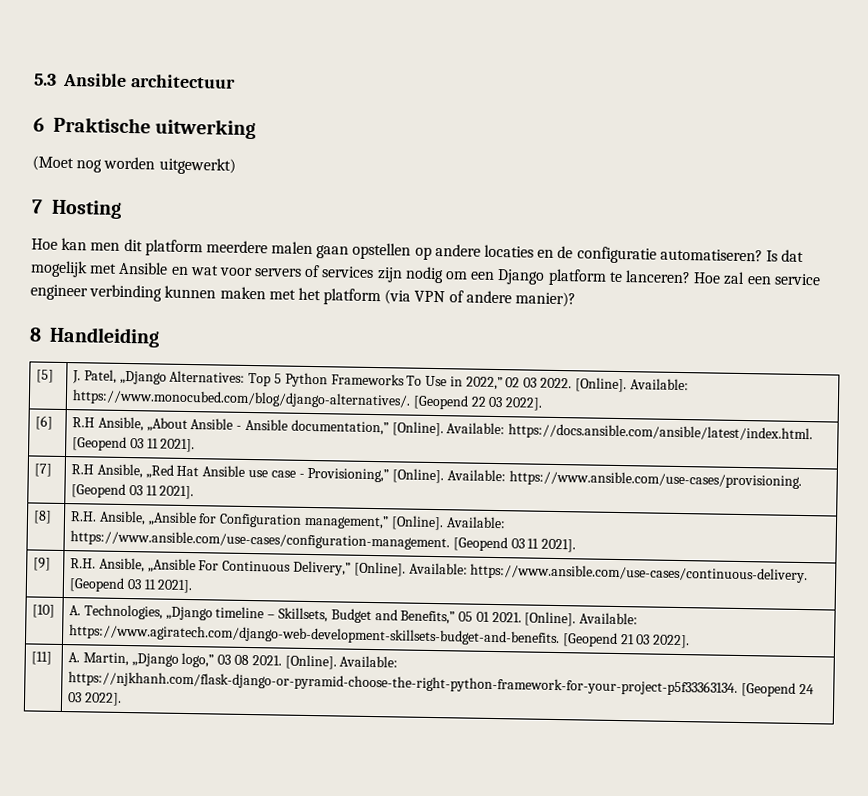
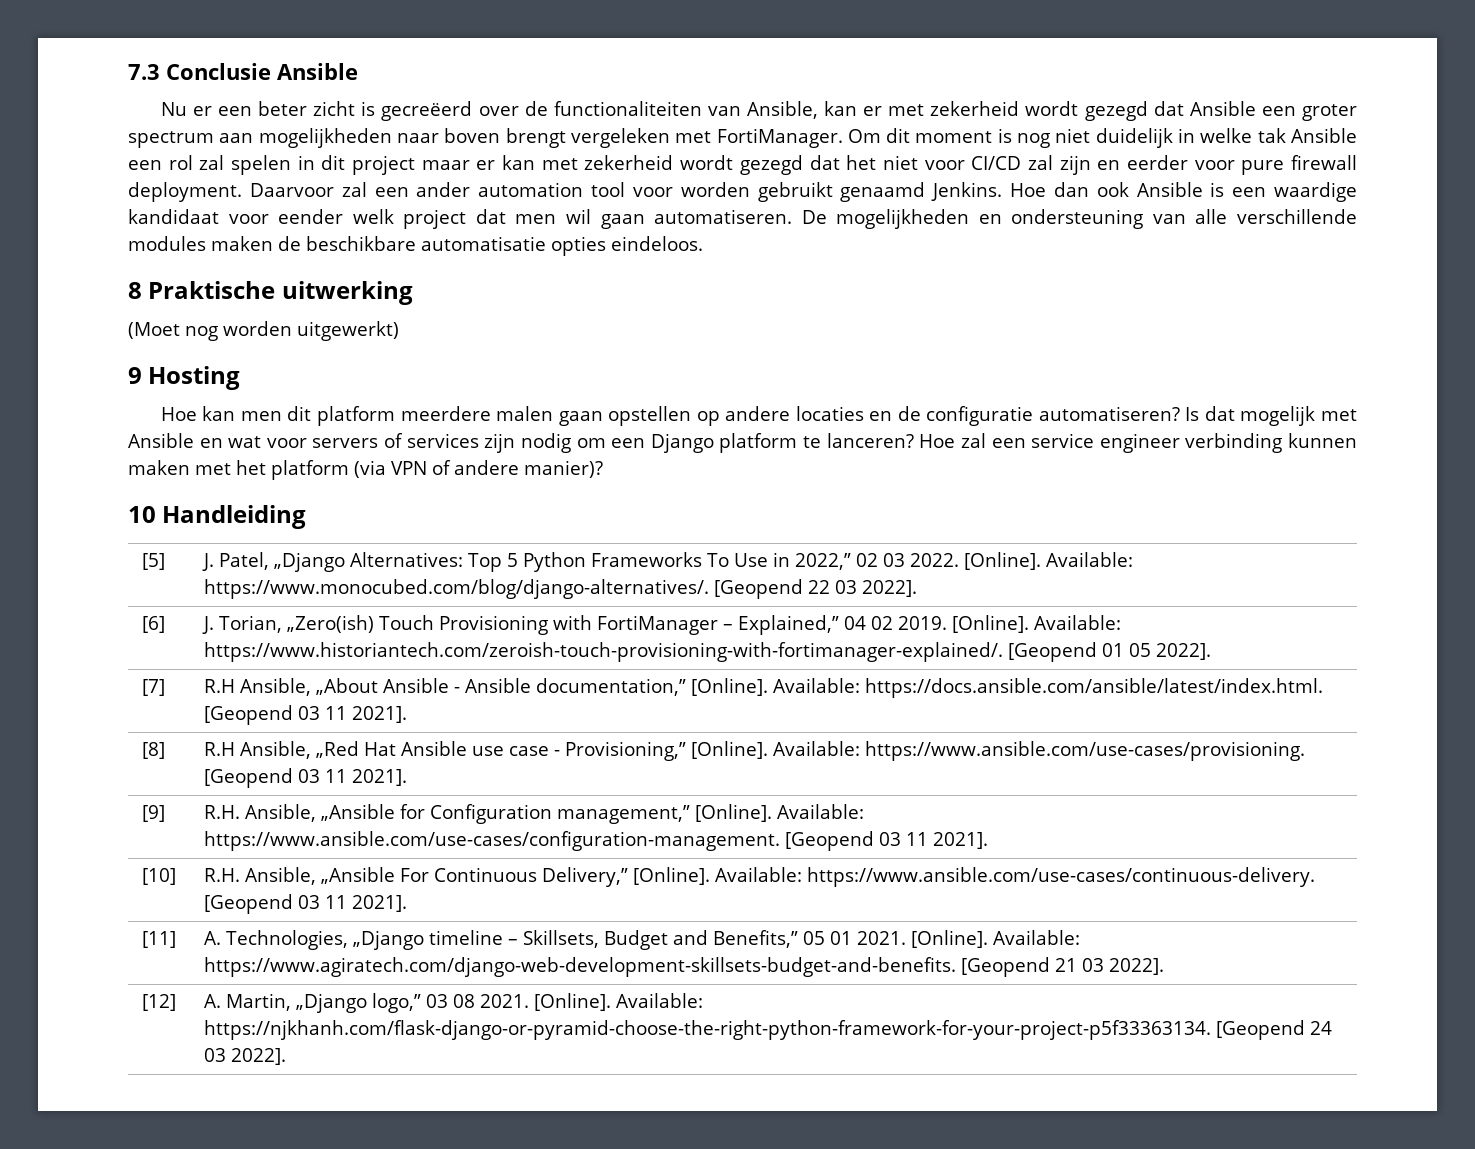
- 5.3 Ansible architectuur
- 6 Praktische uitwerking
+ 7.3 Conclusie Ansible
+ Nu er een beter zicht is gecreëerd over de functionaliteiten van Ansible, kan er met zekerheid wordt gezegd dat Ansible een groter spectrum aan mogelijkheden naar boven brengt vergeleken met FortiManager. Om dit moment is nog niet duidelijk in welke tak Ansible een rol zal spelen in dit project maar er kan met zekerheid wordt gezegd dat het niet voor CI/CD zal zijn en eerder voor pure firewall deployment. Daarvoor zal een ander automation tool voor worden gebruikt genaamd Jenkins. Hoe dan ook Ansible is een waardige kandidaat voor eender welk project dat men wil gaan automatiseren. De mogelijkheden en ondersteuning van alle verschillende modules maken de beschikbare automatisatie opties eindeloos.
+ 8 Praktische uitwerking
- 7 Hosting
+ 9 Hosting
- 8 Handleiding
+ 10 Handleiding
- [6] | R.H Ansible, „About Ansible - Ansible documentation,” [Online]. Available: https://docs.ansible.com/ansible/latest/index.html. [Geopend 03 11 2021].
+ [6] | J. Torian, „Zero(ish) Touch Provisioning with FortiManager – Explained,” 04 02 2019. [Online]. Available: https://www.historiantech.com/zeroish-touch-provisioning-with-fortimanager-explained/. [Geopend 01 05 2022].
+ [7] | R.H Ansible, „About Ansible - Ansible documentation,” [Online]. Available: https://docs.ansible.com/ansible/latest/index.html. [Geopend 03 11 2021].
- [7] | R.H Ansible, „Red Hat Ansible use case - Provisioning,” [Online]. Available: https://www.ansible.com/use-cases/provisioning. [Geopend 03 11 2021].
+ [8] | R.H Ansible, „Red Hat Ansible use case - Provisioning,” [Online]. Available: https://www.ansible.com/use-cases/provisioning. [Geopend 03 11 2021].
- [8] | R.H. Ansible, „Ansible for Configuration management,” [Online]. Available: https://www.ansible.com/use-cases/configuration-management. [Geopend 03 11 2021].
+ [9] | R.H. Ansible, „Ansible for Configuration management,” [Online]. Available: https://www.ansible.com/use-cases/configuration-management. [Geopend 03 11 2021].
- [9] | R.H. Ansible, „Ansible For Continuous Delivery,” [Online]. Available: https://www.ansible.com/use-cases/continuous-delivery. [Geopend 03 11 2021].
+ [10] | R.H. Ansible, „Ansible For Continuous Delivery,” [Online]. Available: https://www.ansible.com/use-cases/continuous-delivery. [Geopend 03 11 2021].
- [10] | A. Technologies, „Django timeline – Skillsets, Budget and Benefits,” 05 01 2021. [Online]. Available: https://www.agiratech.com/django-web-development-skillsets-budget-and-benefits. [Geopend 21 03 2022].
+ [11] | A. Technologies, „Django timeline – Skillsets, Budget and Benefits,” 05 01 2021. [Online]. Available: https://www.agiratech.com/django-web-development-skillsets-budget-and-benefits. [Geopend 21 03 2022].
- [11] | A. Martin, „Django logo,” 03 08 2021. [Online]. Available: https://njkhanh.com/flask-django-or-pyramid-choose-the-right-python-framework-for-your-project-p5f33363134. [Geopend 24 03 2022].
+ [12] | A. Martin, „Django logo,” 03 08 2021. [Online]. Available: https://njkhanh.com/flask-django-or-pyramid-choose-the-right-python-framework-for-your-project-p5f33363134. [Geopend 24 03 2022].

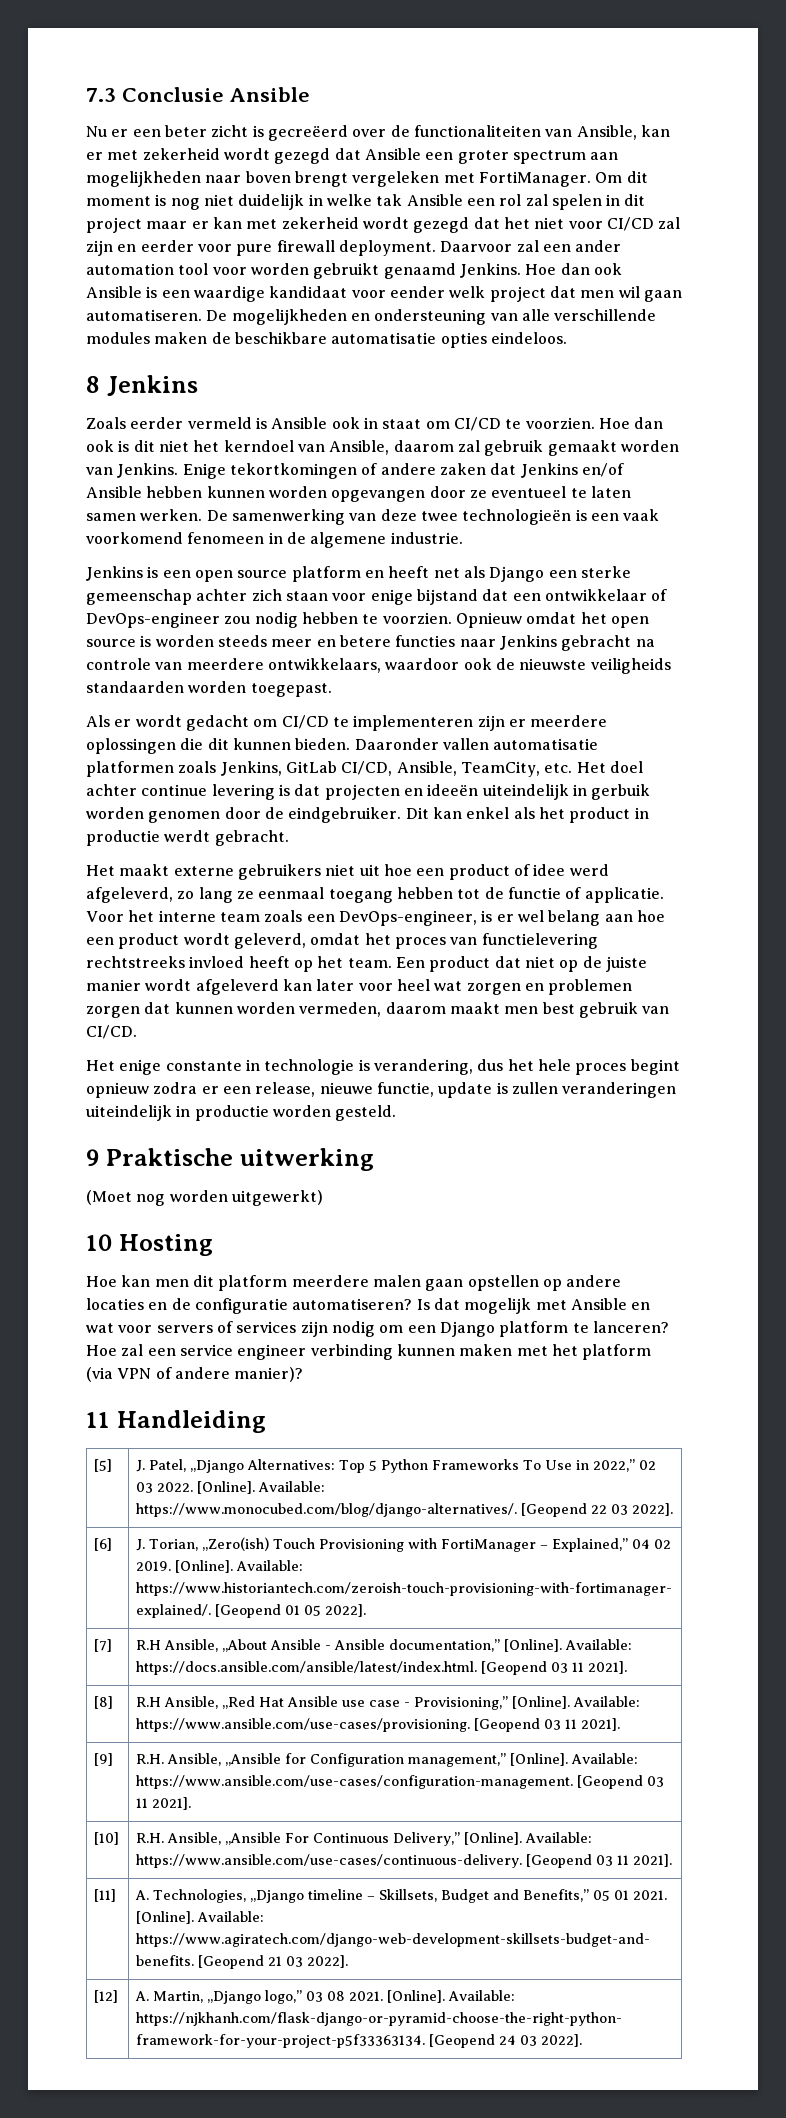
- 8 Praktische uitwerking
+ 8 Jenkins
+ Zoals eerder vermeld is Ansible ook in staat om CI/CD te voorzien. Hoe dan ook is dit niet het kerndoel van Ansible, daarom zal gebruik gemaakt worden van Jenkins. Enige tekortkomingen of andere zaken dat Jenkins en/of Ansible hebben kunnen worden opgevangen door ze eventueel te laten samen werken. De samenwerking van deze twee technologieën is een vaak voorkomend fenomeen in de algemene industrie.
+ Jenkins is een open source platform en heeft net als Django een sterke gemeenschap achter zich staan voor enige bijstand dat een ontwikkelaar of DevOps-engineer zou nodig hebben te voorzien. Opnieuw omdat het open source is worden steeds meer en betere functies naar Jenkins gebracht na controle van meerdere ontwikkelaars, waardoor ook de nieuwste veiligheids standaarden worden toegepast.
+ Als er wordt gedacht om CI/CD te implementeren zijn er meerdere oplossingen die dit kunnen bieden. Daaronder vallen automatisatie platformen zoals Jenkins, GitLab CI/CD, Ansible, TeamCity, etc. Het doel achter continue levering is dat projecten en ideeën uiteindelijk in gerbuik worden genomen door de eindgebruiker. Dit kan enkel als het product in productie werdt gebracht.
+ Het maakt externe gebruikers niet uit hoe een product of idee werd afgeleverd, zo lang ze eenmaal toegang hebben tot de functie of applicatie. Voor het interne team zoals een DevOps-engineer, is er wel belang aan hoe een product wordt geleverd, omdat het proces van functielevering rechtstreeks invloed heeft op het team. Een product dat niet op de juiste manier wordt afgeleverd kan later voor heel wat zorgen en problemen zorgen dat kunnen worden vermeden, daarom maakt men best gebruik van CI/CD.
+ Het enige constante in technologie is verandering, dus het hele proces begint opnieuw zodra er een release, nieuwe functie, update is zullen veranderingen uiteindelijk in productie worden gesteld.
+ 9 Praktische uitwerking
- 9 Hosting
+ 10 Hosting
- 10 Handleiding
+ 11 Handleiding

